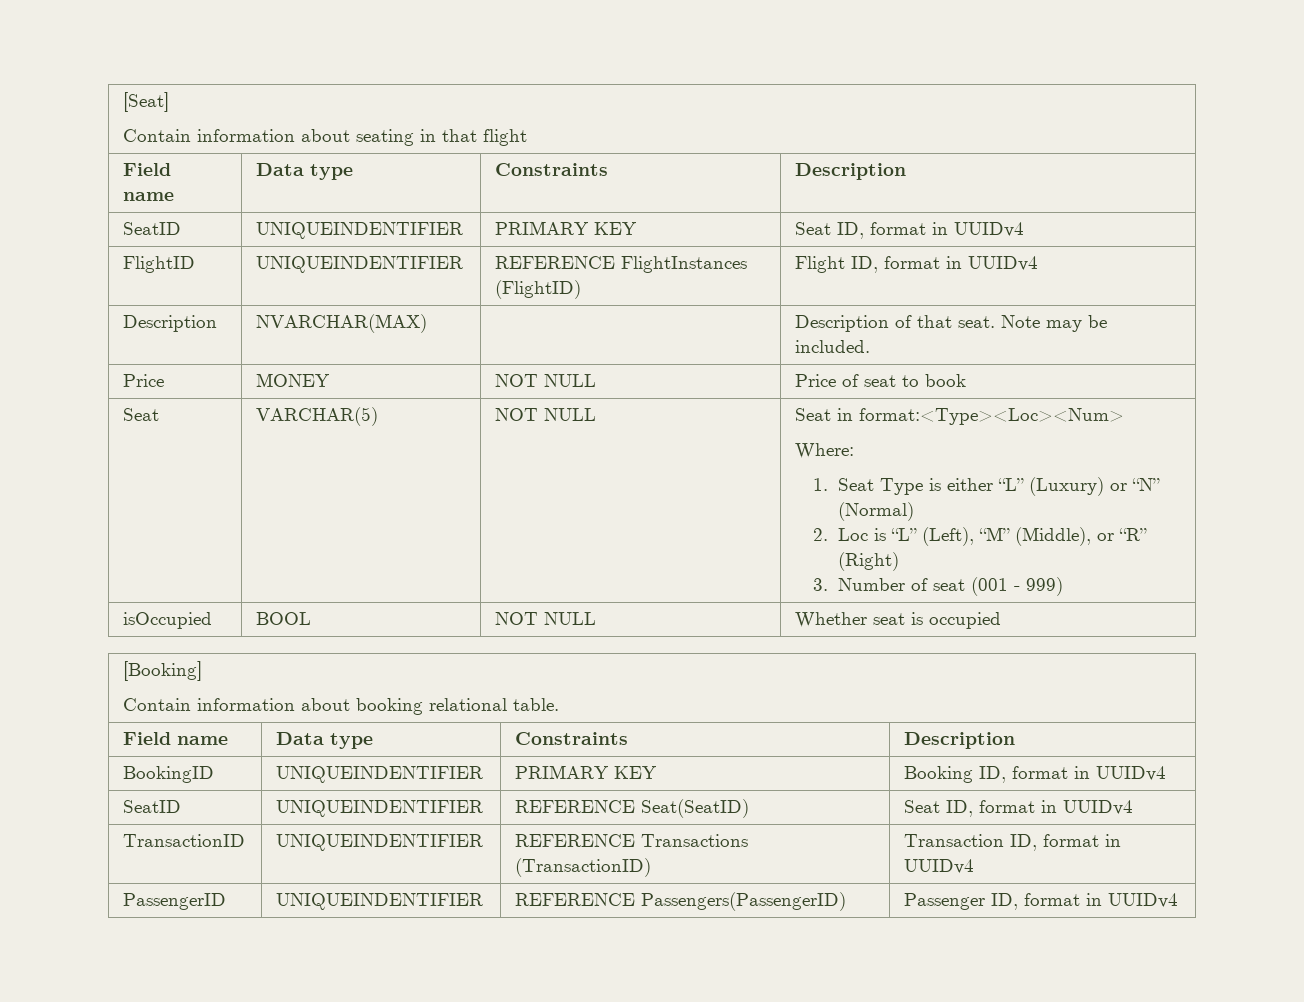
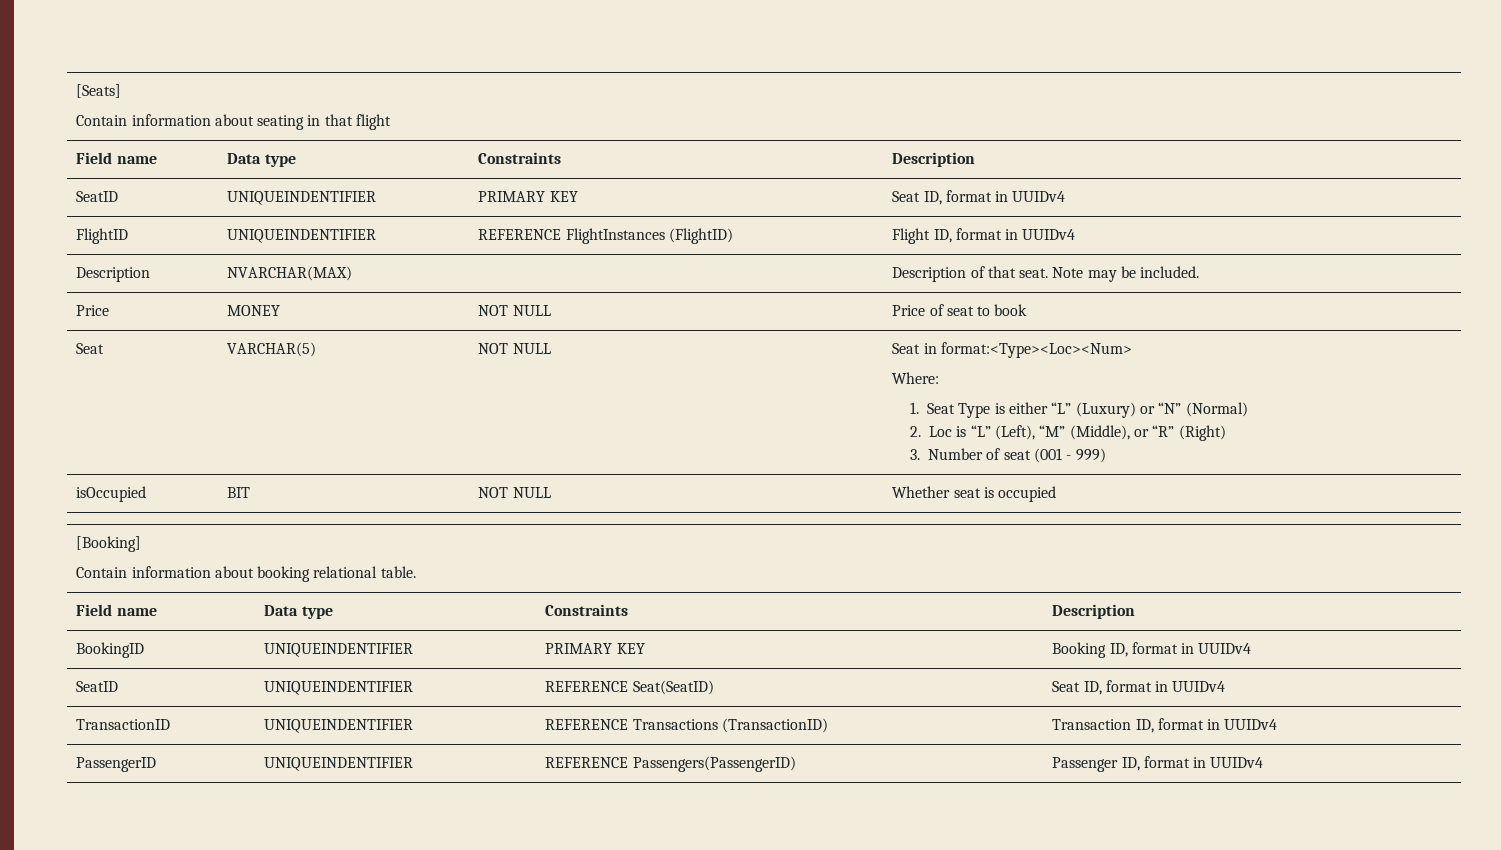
- [Seat]
+ [Seats]
- isOccupied | BOOL | NOT NULL | Whether seat is occupied
+ isOccupied | BIT | NOT NULL | Whether seat is occupied

